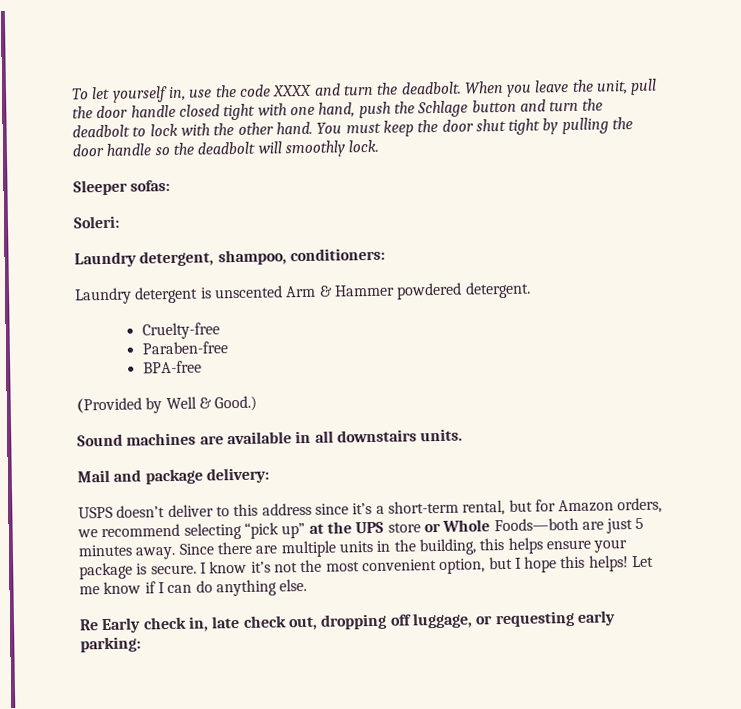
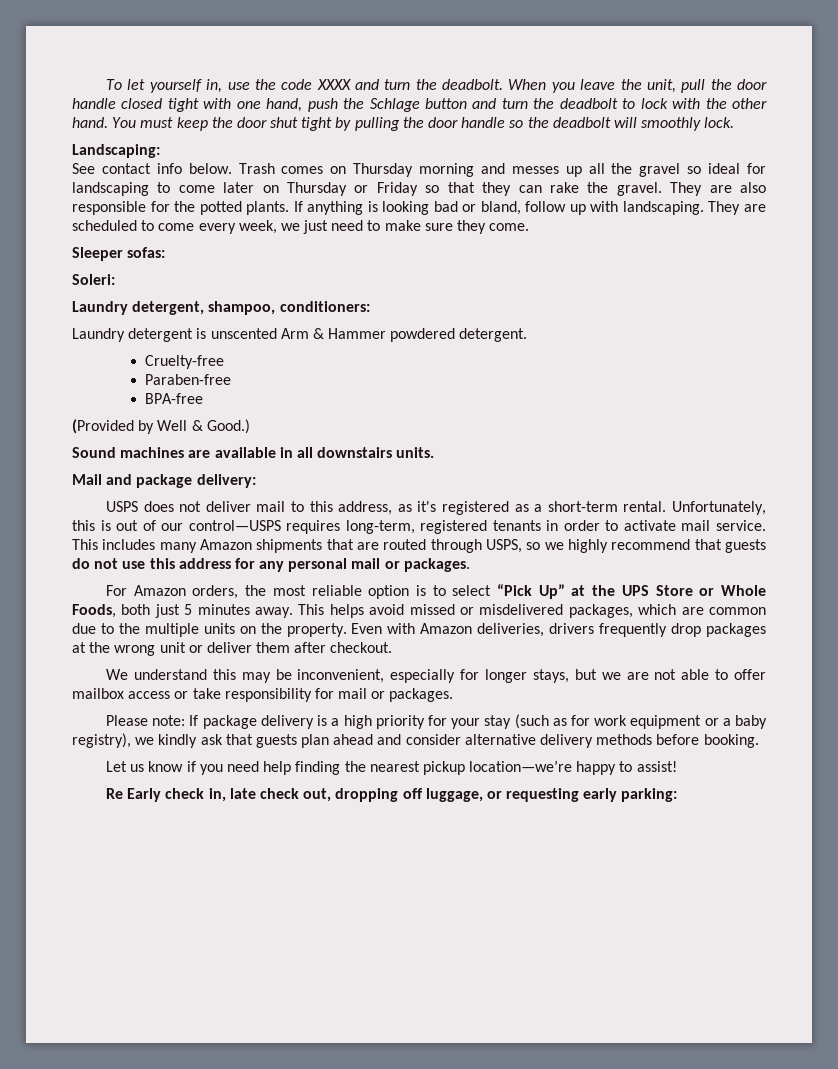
+ Landscaping:
+ See contact info below. Trash comes on Thursday morning and messes up all the gravel so ideal for landscaping to come later on Thursday or Friday so that they can rake the gravel. They are also responsible for the potted plants. If anything is looking bad or bland, follow up with landscaping. They are scheduled to come every week, we just need to make sure they come.
- USPS doesn’t deliver to this address since it’s a short-term rental, but for Amazon orders, we recommend selecting “pick up” at the UPS store or Whole Foods—both are just 5 minutes away.
+ USPS does not deliver mail to this address, as it's registered as a short-term rental. Unfortunately, this is out of our control—USPS requires long-term, registered tenants in order to activate mail service. This includes many Amazon shipments that are routed through USPS, so we highly recommend that guests do not use this address for any personal mail or packages.
+ For Amazon orders, the most reliable option is to select “Pick Up” at the UPS Store or Whole Foods, both just 5 minutes away.
- Since there are multiple units in the building, this helps ensure your package is secure. I know it’s not the most convenient option, but I hope this helps! Let me know if I can do anything else.
+ This helps avoid missed or misdelivered packages, which are common due to the multiple units on the property. Even with Amazon deliveries, drivers frequently drop packages at the wrong unit or deliver them after checkout.
+ We understand this may be inconvenient, especially for longer stays, but we are not able to offer mailbox access or take responsibility for mail or packages.
+ Please note: If package delivery is a high priority for your stay (such as for work equipment or a baby registry), we kindly ask that guests plan ahead and consider alternative delivery methods before booking.
+ Let us know if you need help finding the nearest pickup location—we’re happy to assist!

